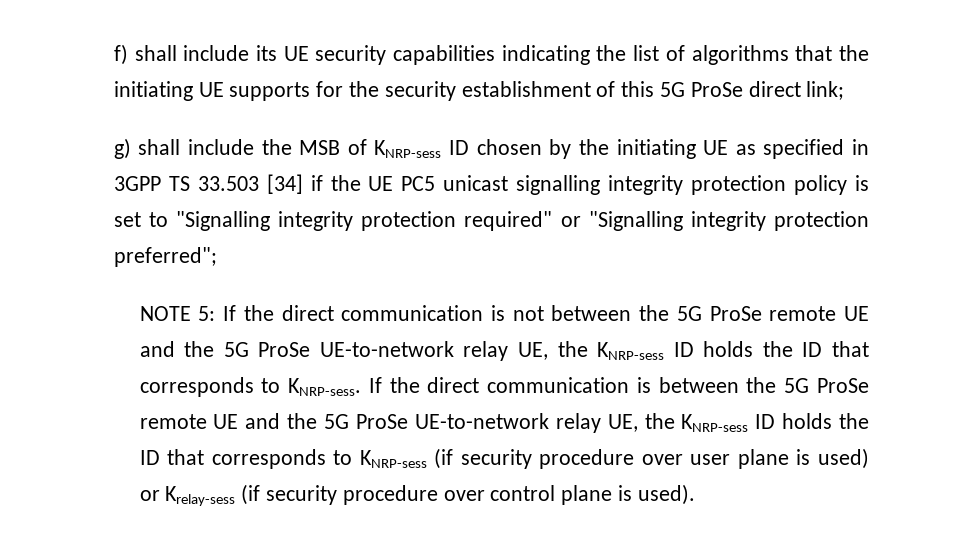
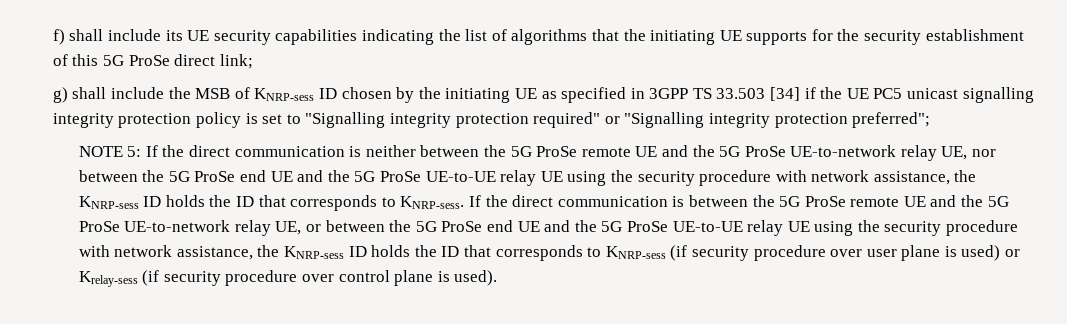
- NOTE 5: If the direct communication is not between the 5G ProSe remote UE and the 5G ProSe UE-to-network relay UE, the KNRP-sess ID holds the ID that corresponds to KNRP-sess.
+ NOTE 5: If the direct communication is neither between the 5G ProSe remote UE and the 5G ProSe UE-to-network relay UE, nor between the 5G ProSe end UE and the 5G ProSe UE-to-UE relay UE using the security procedure with network assistance, the KNRP-sess ID holds the ID that corresponds to KNRP-sess.
- If the direct communication is between the 5G ProSe remote UE and the 5G ProSe UE-to-network relay UE, the KNRP-sess ID holds the ID that corresponds to KNRP-sess (if security procedure over user plane is used) or Krelay-sess (if security procedure over control plane is used).
+ If the direct communication is between the 5G ProSe remote UE and the 5G ProSe UE-to-network relay UE, or between the 5G ProSe end UE and the 5G ProSe UE-to-UE relay UE using the security procedure with network assistance, the KNRP-sess ID holds the ID that corresponds to KNRP-sess (if security procedure over user plane is used) or Krelay-sess (if security procedure over control plane is used).

